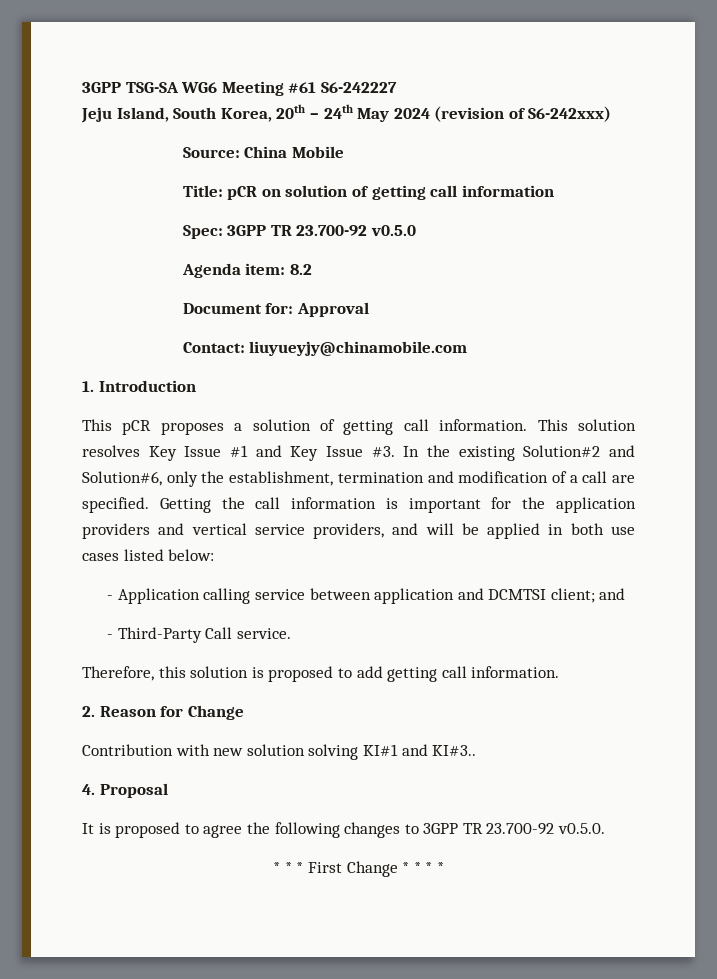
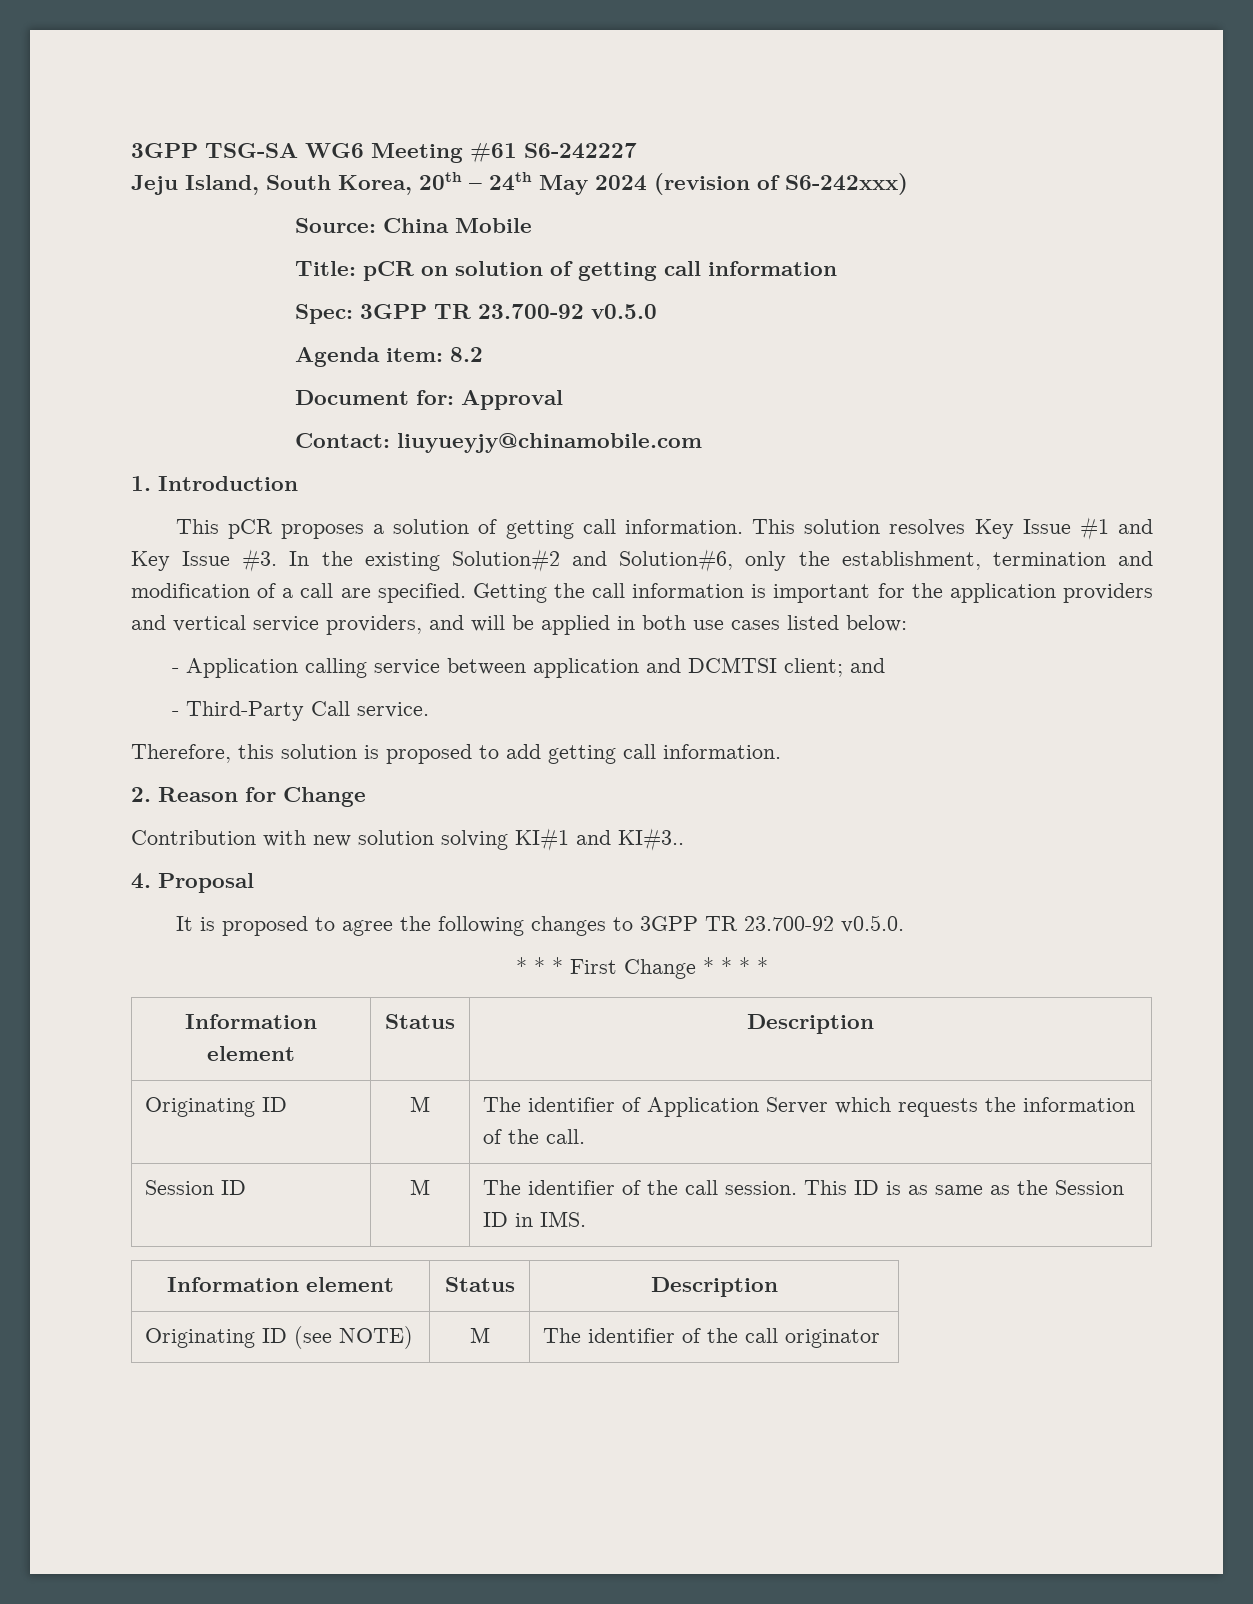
  * * * First Change * * * *
+ Information element | Status | Description
+ Originating ID | M | The identifier of Application Server which requests the information of the call.
+ Session ID | M | The identifier of the call session. This ID is as same as the Session ID in IMS.
+ Information element | Status | Description
+ Originating ID (see NOTE) | M | The identifier of the call originator

